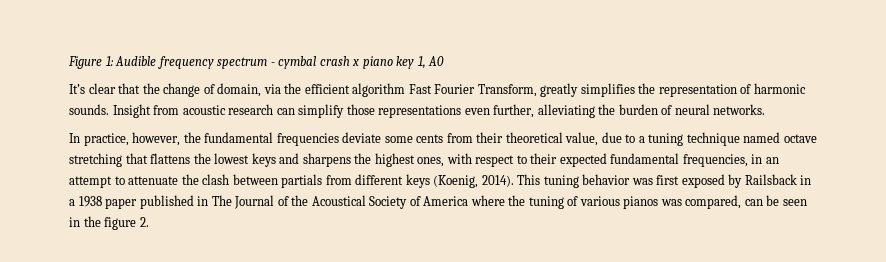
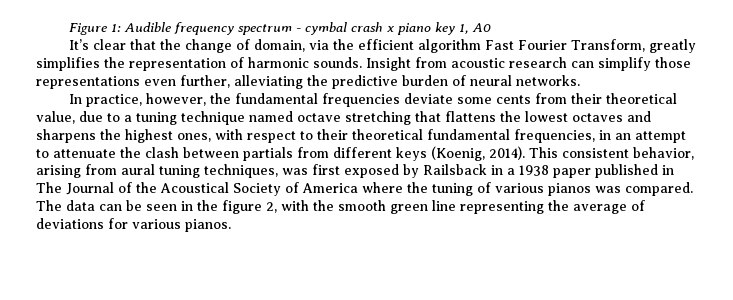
- Insight from acoustic research can simplify those representations even further, alleviating the burden of neural networks.
+ Insight from acoustic research can simplify those representations even further, alleviating the predictive burden of neural networks.
- In practice, however, the fundamental frequencies deviate some cents from their theoretical value, due to a tuning technique named octave stretching that flattens the lowest keys and sharpens the highest ones, with respect to their expected fundamental frequencies, in an attempt to attenuate the clash between partials from different keys (Koenig, 2014).
+ In practice, however, the fundamental frequencies deviate some cents from their theoretical value, due to a tuning technique named octave stretching that flattens the lowest octaves and sharpens the highest ones, with respect to their theoretical fundamental frequencies, in an attempt to attenuate the clash between partials from different keys (Koenig, 2014).
- This tuning behavior was first exposed by Railsback in a 1938 paper published in The Journal of the Acoustical Society of America where the tuning of various pianos was compared, can be seen in the figure 2.
+ This consistent behavior, arising from aural tuning techniques, was first exposed by Railsback in a 1938 paper published in The Journal of the Acoustical Society of America where the tuning of various pianos was compared. The data can be seen in the figure 2, with the smooth green line representing the average of deviations for various pianos.

